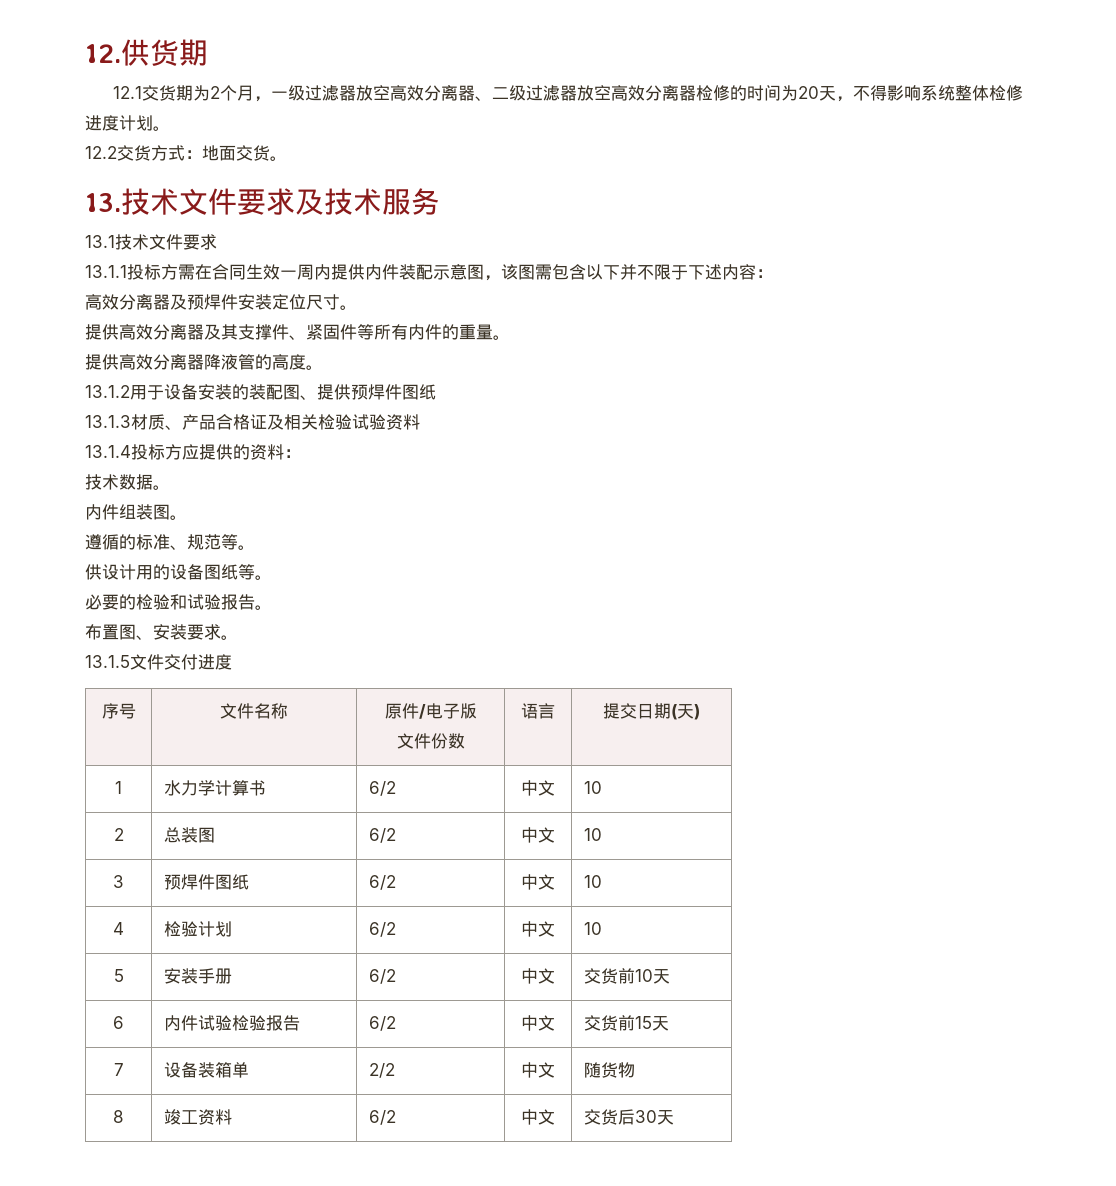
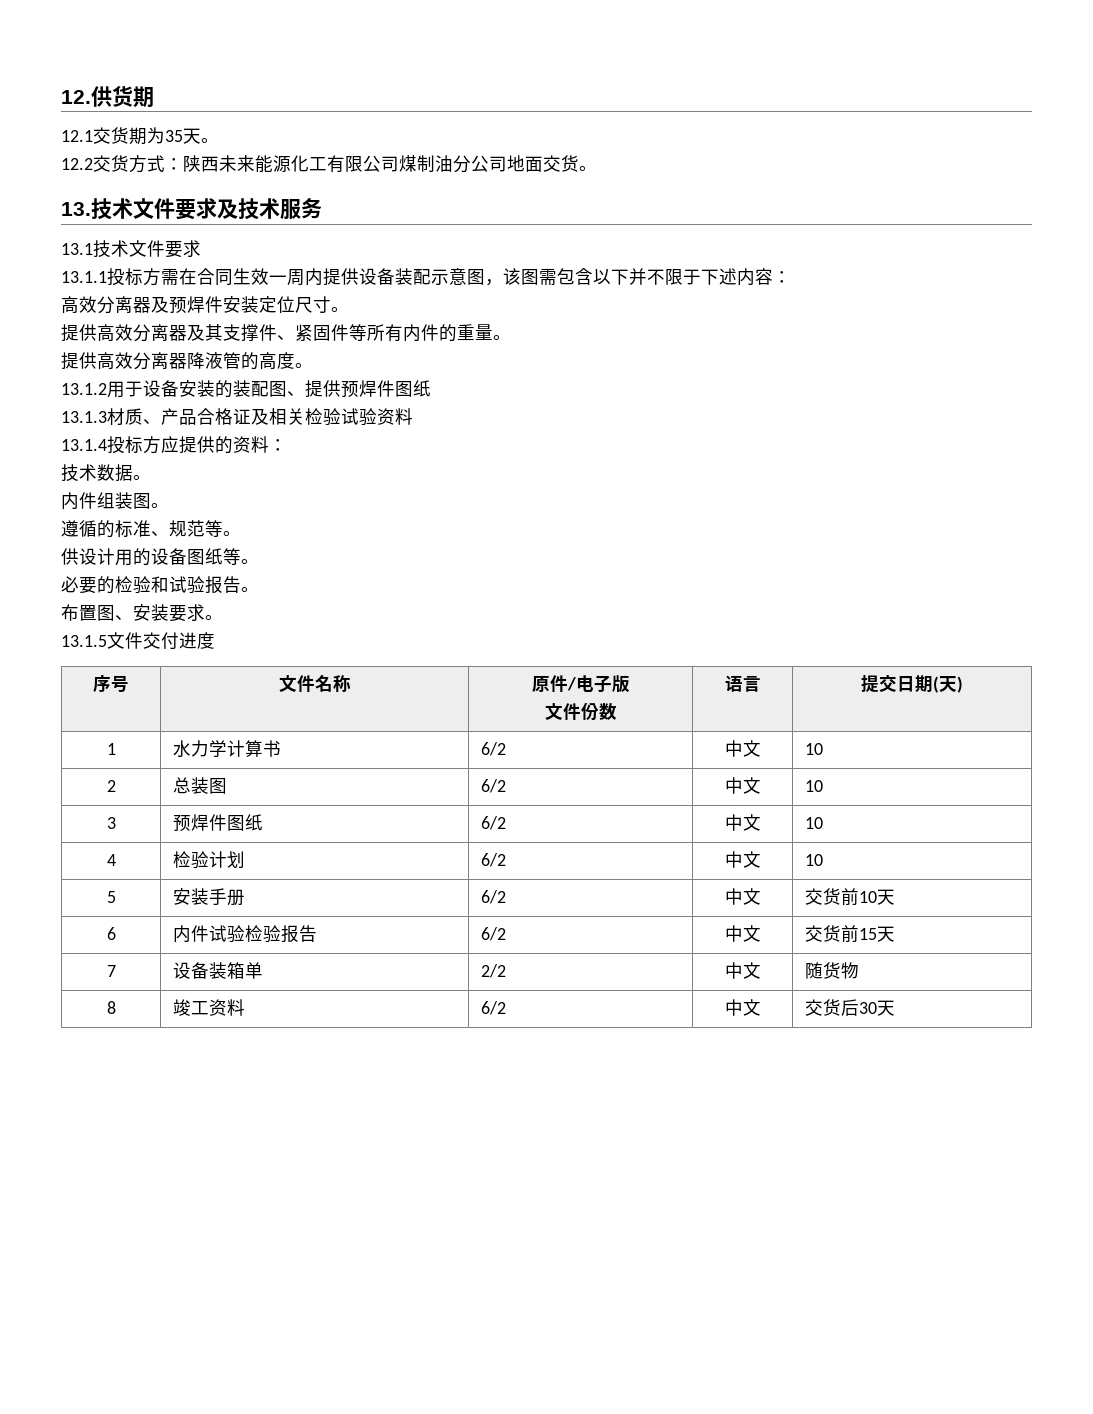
- 12.1交货期为2个月，一级过滤器放空高效分离器、二级过滤器放空高效分离器检修的时间为20天，不得影响系统整体检修进度计划。
- 12.2交货方式：地面交货。
+ 12.1交货期为35天。
+ 12.2交货方式：陕西未来能源化工有限公司煤制油分公司地面交货。
- 13.1.1投标方需在合同生效一周内提供内件装配示意图，该图需包含以下并不限于下述内容：
+ 13.1.1投标方需在合同生效一周内提供设备装配示意图，该图需包含以下并不限于下述内容：

